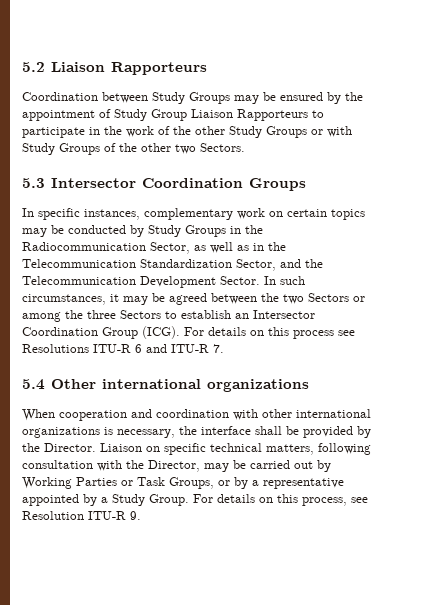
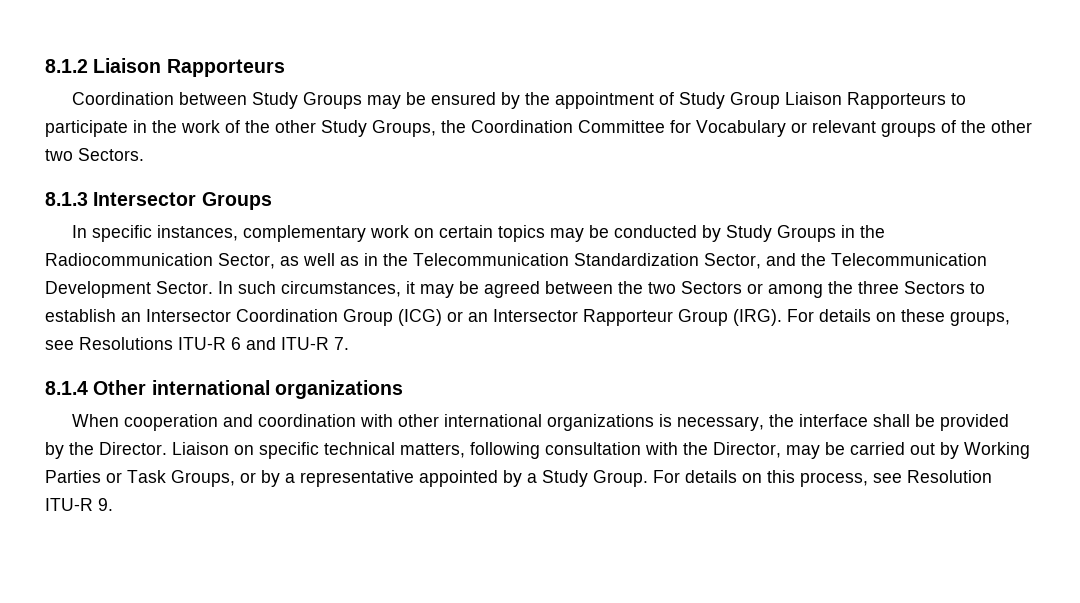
- 5.2 Liaison Rapporteurs
+ 8.1.2 Liaison Rapporteurs
- Coordination between Study Groups may be ensured by the appointment of Study Group Liaison Rapporteurs to participate in the work of the other Study Groups or with Study Groups of the other two Sectors.
+ Coordination between Study Groups may be ensured by the appointment of Study Group Liaison Rapporteurs to participate in the work of the other Study Groups, the Coordination Committee for Vocabulary or relevant groups of the other two Sectors.
- 5.3 Intersector Coordination Groups
+ 8.1.3 Intersector Groups
- In such circumstances, it may be agreed between the two Sectors or among the three Sectors to establish an Intersector Coordination Group (ICG). For details on this process see Resolutions ITU-R 6 and ITU-R 7.
+ In such circumstances, it may be agreed between the two Sectors or among the three Sectors to establish an Intersector Coordination Group (ICG) or an Intersector Rapporteur Group (IRG). For details on these groups, see Resolutions ITU-R 6 and ITU-R 7.
- 5.4 Other international organizations
+ 8.1.4 Other international organizations

